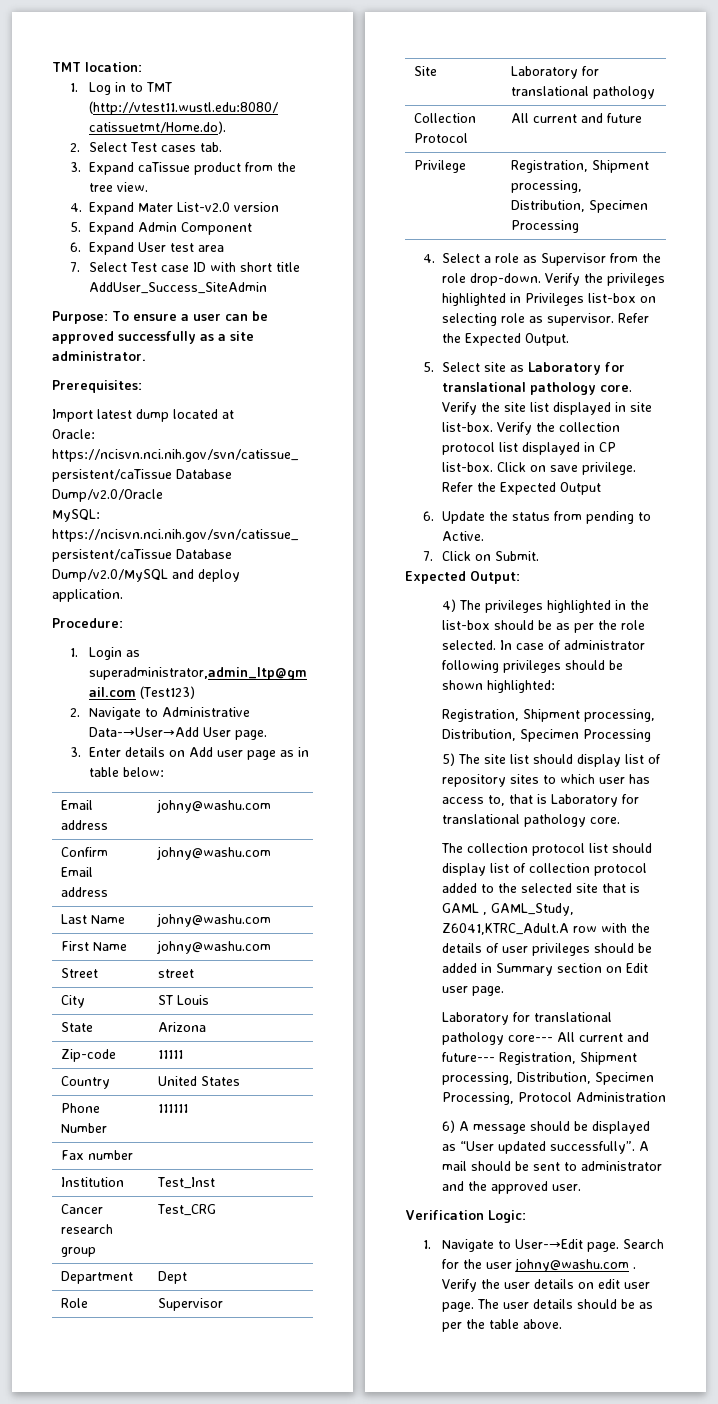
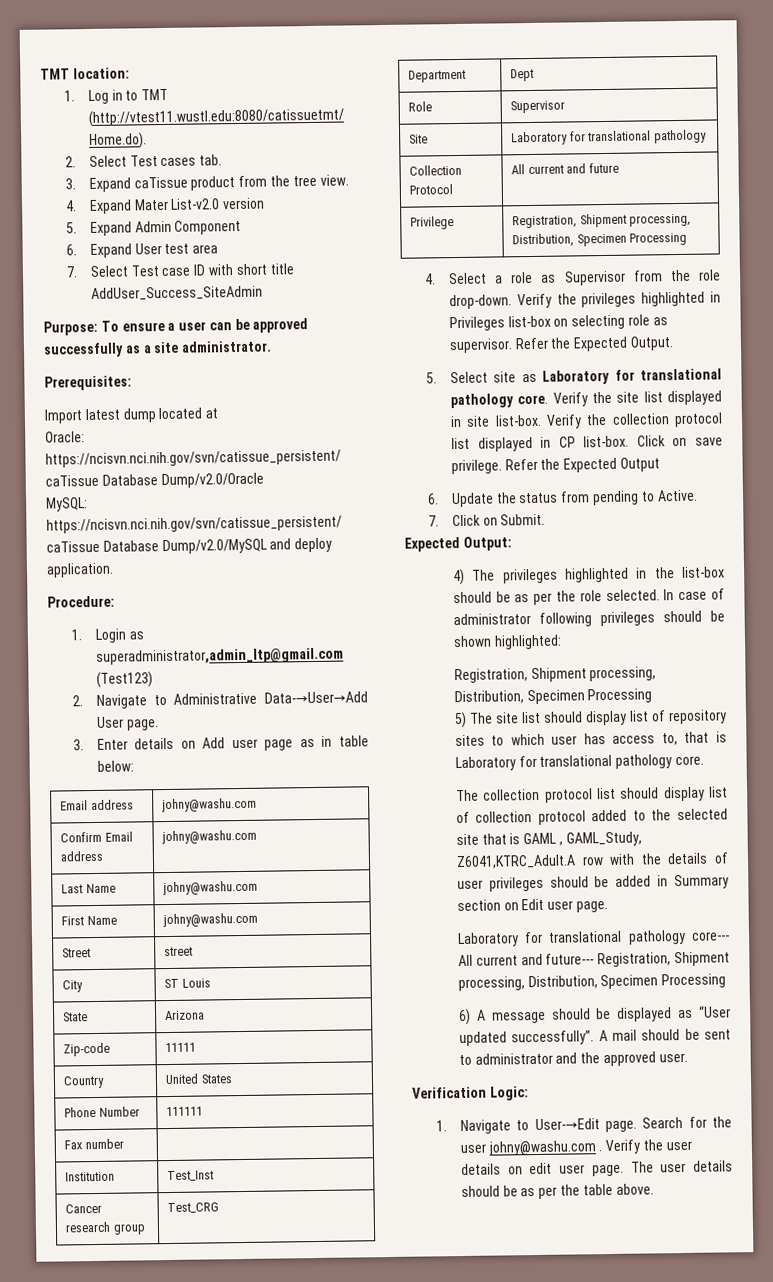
- Laboratory for translational pathology core--- All current and future--- Registration, Shipment processing, Distribution, Specimen Processing, Protocol Administration
+ Laboratory for translational pathology core--- All current and future--- Registration, Shipment processing, Distribution, Specimen Processing

